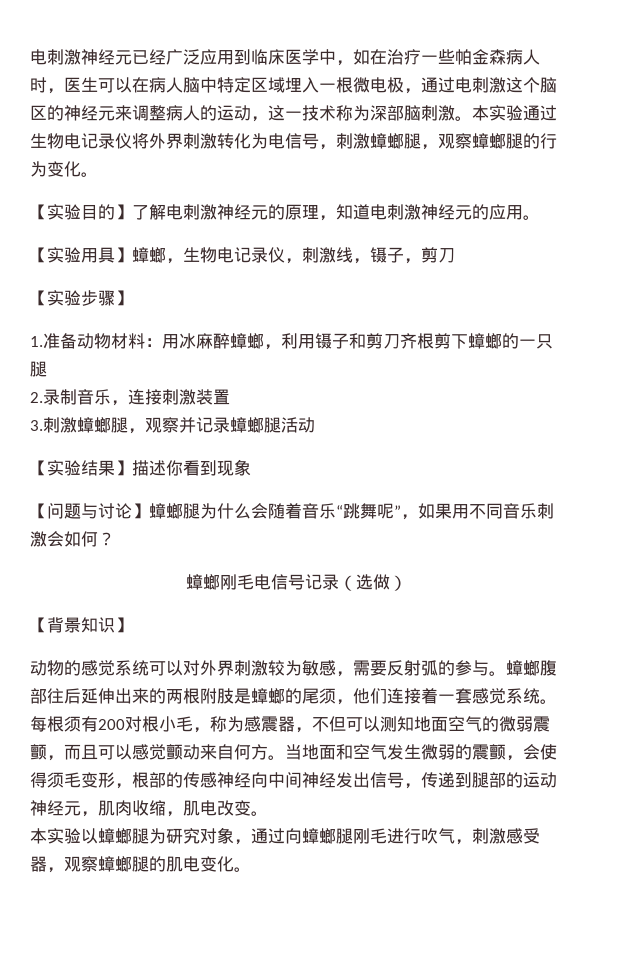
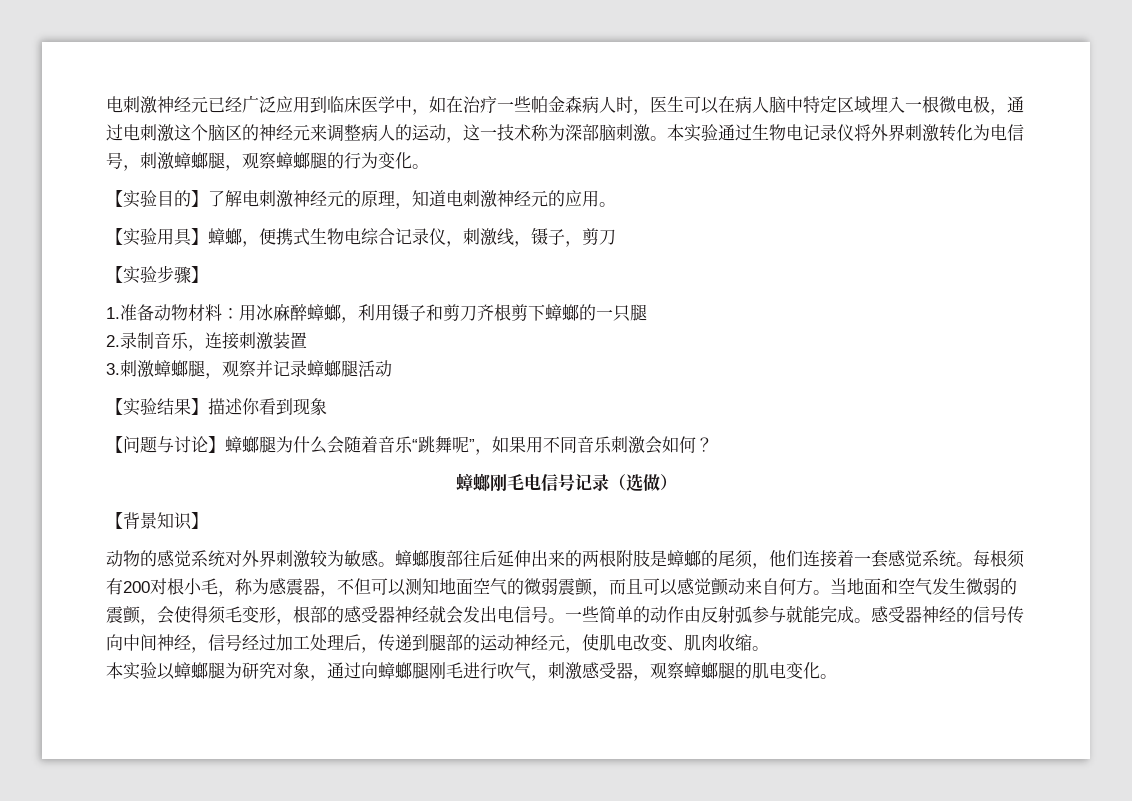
- 【实验用具】蟑螂，生物电记录仪，刺激线，镊子，剪刀
+ 【实验用具】蟑螂，便携式生物电综合记录仪，刺激线，镊子，剪刀
- 动物的感觉系统可以对外界刺激较为敏感，需要反射弧的参与。
+ 动物的感觉系统对外界刺激较为敏感。
- 当地面和空气发生微弱的震颤，会使得须毛变形，根部的传感神经向中间神经发出信号，传递到腿部的运动神经元，肌肉收缩，肌电改变。
+ 当地面和空气发生微弱的震颤，会使得须毛变形，根部的感受器神经就会发出电信号。一些简单的动作由反射弧参与就能完成。感受器神经的信号传向中间神经，信号经过加工处理后，传递到腿部的运动神经元，使肌电改变、肌肉收缩。

